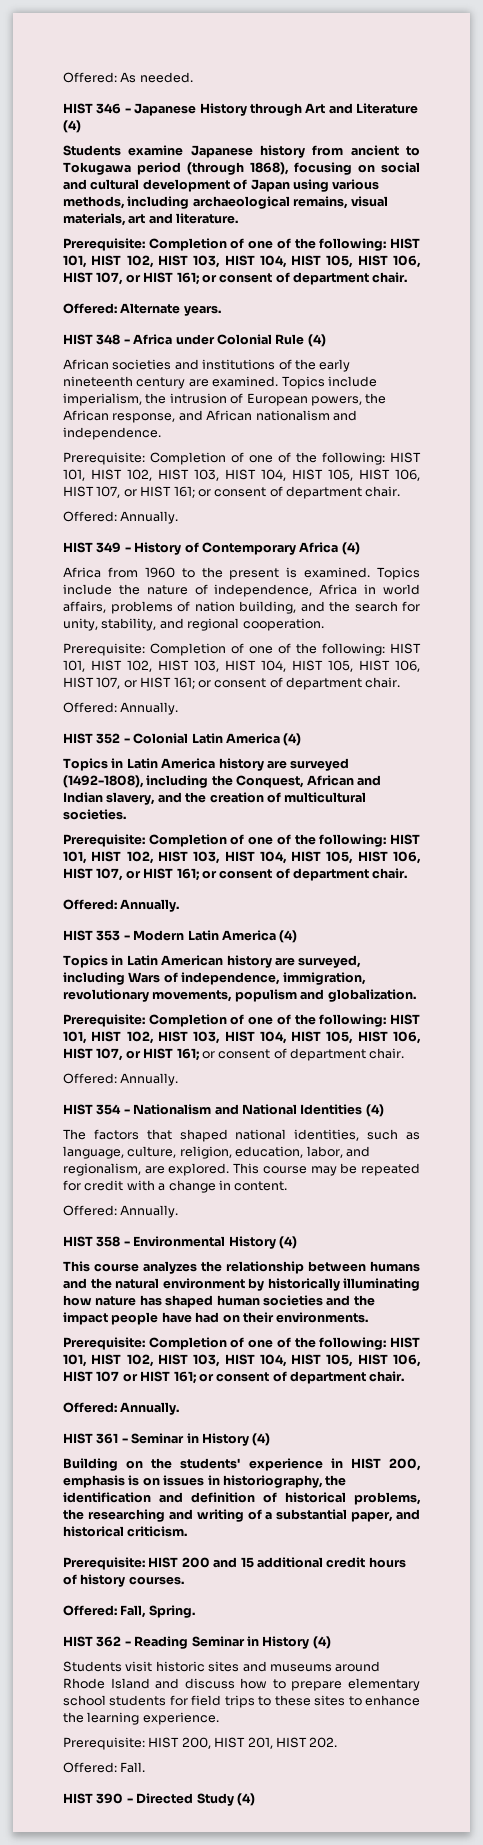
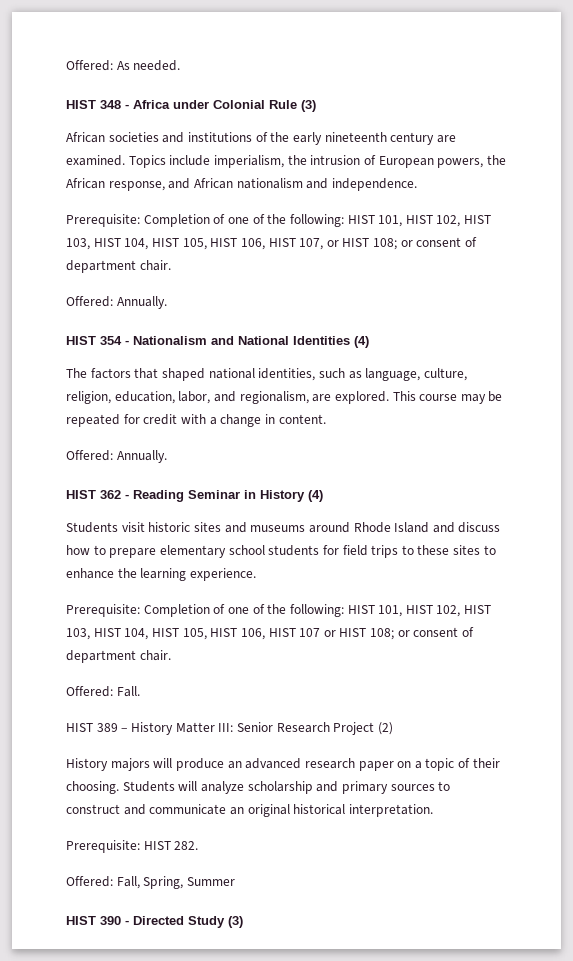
- HIST 346 - Japanese History through Art and Literature (4)
- Students examine Japanese history from ancient to Tokugawa period (through 1868), focusing on social and cultural development of Japan using various methods, including archaeological remains, visual materials, art and literature.
- Prerequisite: Completion of one of the following: HIST 101, HIST 102, HIST 103, HIST 104, HIST 105, HIST 106, HIST 107, or HIST 161; or consent of department chair.
- Offered: Alternate years.
- HIST 348 - Africa under Colonial Rule (4)
+ HIST 348 - Africa under Colonial Rule (3)
  Topics include imperialism, the intrusion of European powers, the African response, and African nationalism and independence.
- Prerequisite: Completion of one of the following: HIST 101, HIST 102, HIST 103, HIST 104, HIST 105, HIST 106, HIST 107, or HIST 161; or consent of department chair.
- Offered: Annually.
- HIST 349 - History of Contemporary Africa (4)
- Africa from 1960 to the present is examined. Topics include the nature of independence, Africa in world affairs, problems of nation building, and the search for unity, stability, and regional cooperation.
- Prerequisite: Completion of one of the following: HIST 101, HIST 102, HIST 103, HIST 104, HIST 105, HIST 106, HIST 107, or HIST 161; or consent of department chair.
- Offered: Annually.
- HIST 352 - Colonial Latin America (4)
- Topics in Latin America history are surveyed (1492-1808), including the Conquest, African and Indian slavery, and the creation of multicultural societies.
- Prerequisite: Completion of one of the following: HIST 101, HIST 102, HIST 103, HIST 104, HIST 105, HIST 106, HIST 107, or HIST 161; or consent of department chair.
- Offered: Annually.
- HIST 353 - Modern Latin America (4)
- Topics in Latin American history are surveyed, including Wars of independence, immigration, revolutionary movements, populism and globalization.
- Prerequisite: Completion of one of the following: HIST 101, HIST 102, HIST 103, HIST 104, HIST 105, HIST 106, HIST 107, or HIST 161; or consent of department chair.
+ Prerequisite: Completion of one of the following: HIST 101, HIST 102, HIST 103, HIST 104, HIST 105, HIST 106, HIST 107, or HIST 108; or consent of department chair.
- HIST 358 - Environmental History (4)
- This course analyzes the relationship between humans and the natural environment by historically illuminating how nature has shaped human societies and the impact people have had on their environments.
- Prerequisite: Completion of one of the following: HIST 101, HIST 102, HIST 103, HIST 104, HIST 105, HIST 106, HIST 107 or HIST 161; or consent of department chair.
- Offered: Annually.
- HIST 361 - Seminar in History (4)
- Building on the students' experience in HIST 200, emphasis is on issues in historiography, the identification and definition of historical problems, the researching and writing of a substantial paper, and historical criticism.
- Prerequisite: HIST 200 and 15 additional credit hours of history courses.
- Offered: Fall, Spring.
- Prerequisite: HIST 200, HIST 201, HIST 202.
+ Prerequisite: Completion of one of the following: HIST 101, HIST 102, HIST 103, HIST 104, HIST 105, HIST 106, HIST 107 or HIST 108; or consent of department chair.
  Offered: Fall.
+ HIST 389 – History Matter III: Senior Research Project (2)
+ History majors will produce an advanced research paper on a topic of their choosing. Students will analyze scholarship and primary sources to construct and communicate an original historical interpretation.
+ Prerequisite: HIST 282.
+ Offered: Fall, Spring, Summer
- HIST 390 - Directed Study (4)
+ HIST 390 - Directed Study (3)

